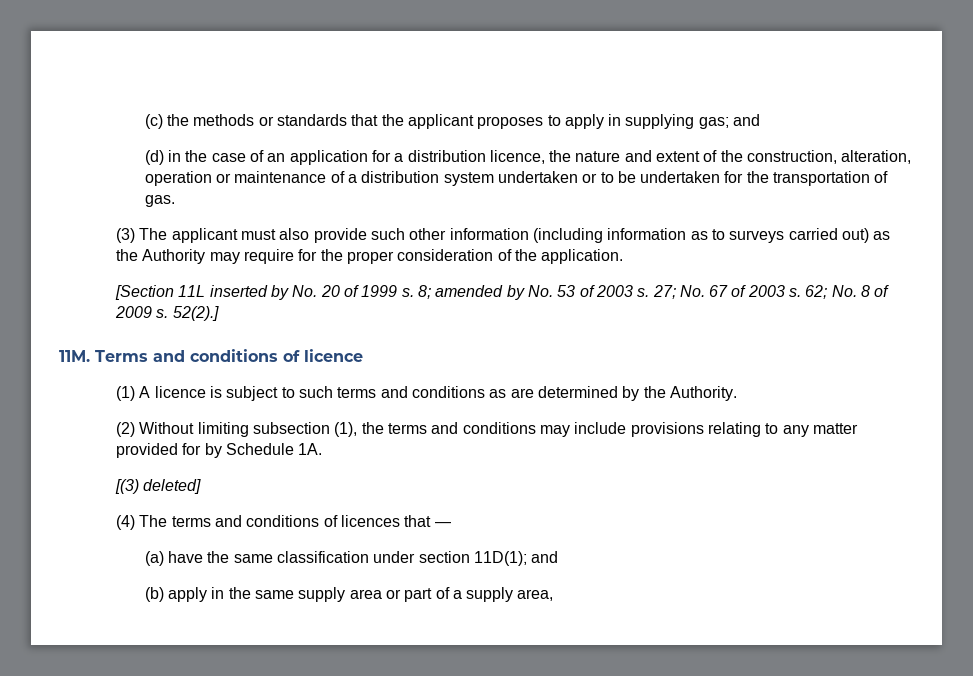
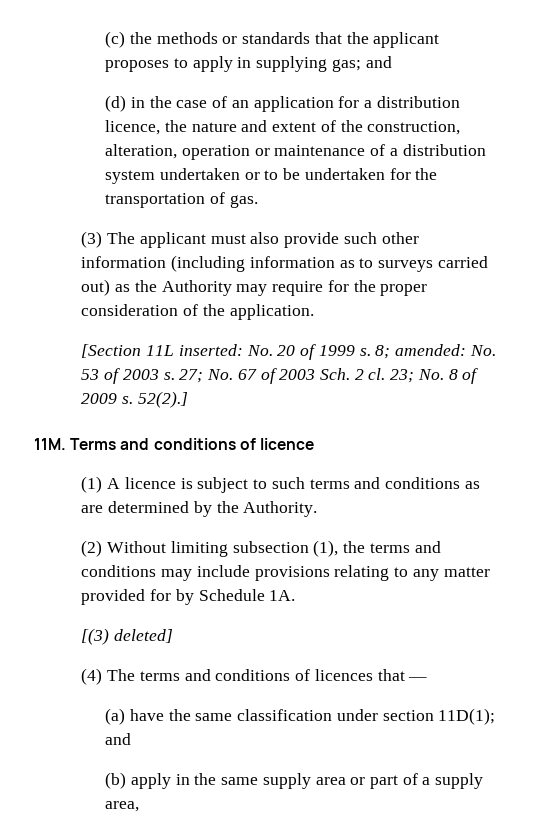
- [Section 11L inserted by No. 20 of 1999 s.
+ [Section 11L inserted: No. 20 of 1999 s.
- 8; amended by No. 53 of 2003 s.
+ 8; amended: No. 53 of 2003 s.
- 27; No. 67 of 2003 s. 62; No. 8 of 2009 s.
+ 27; No. 67 of 2003 Sch. 2 cl. 23; No. 8 of 2009 s.

